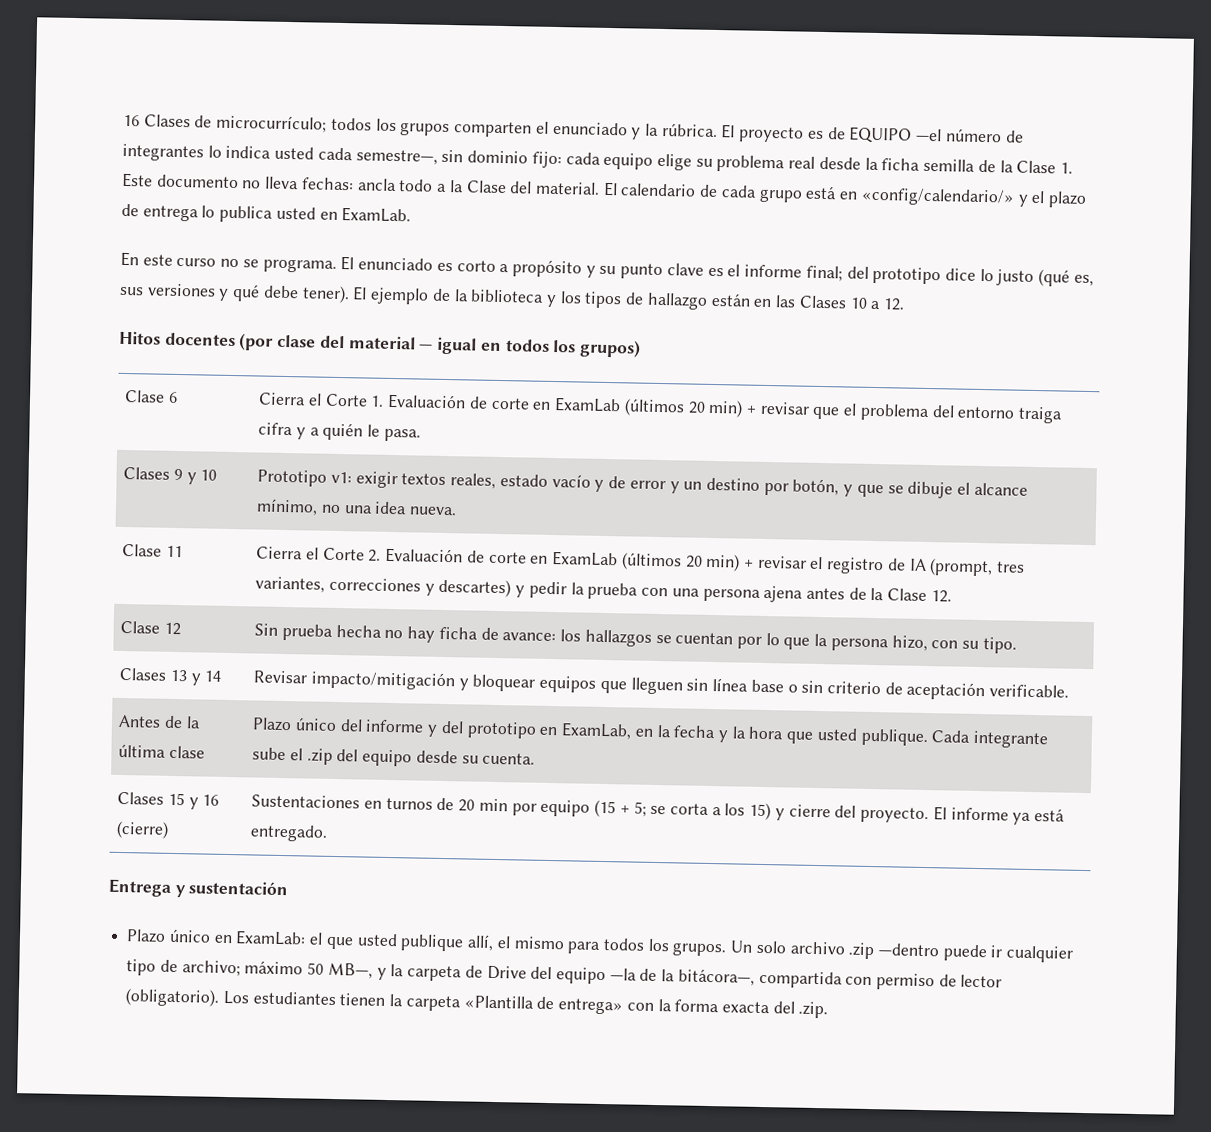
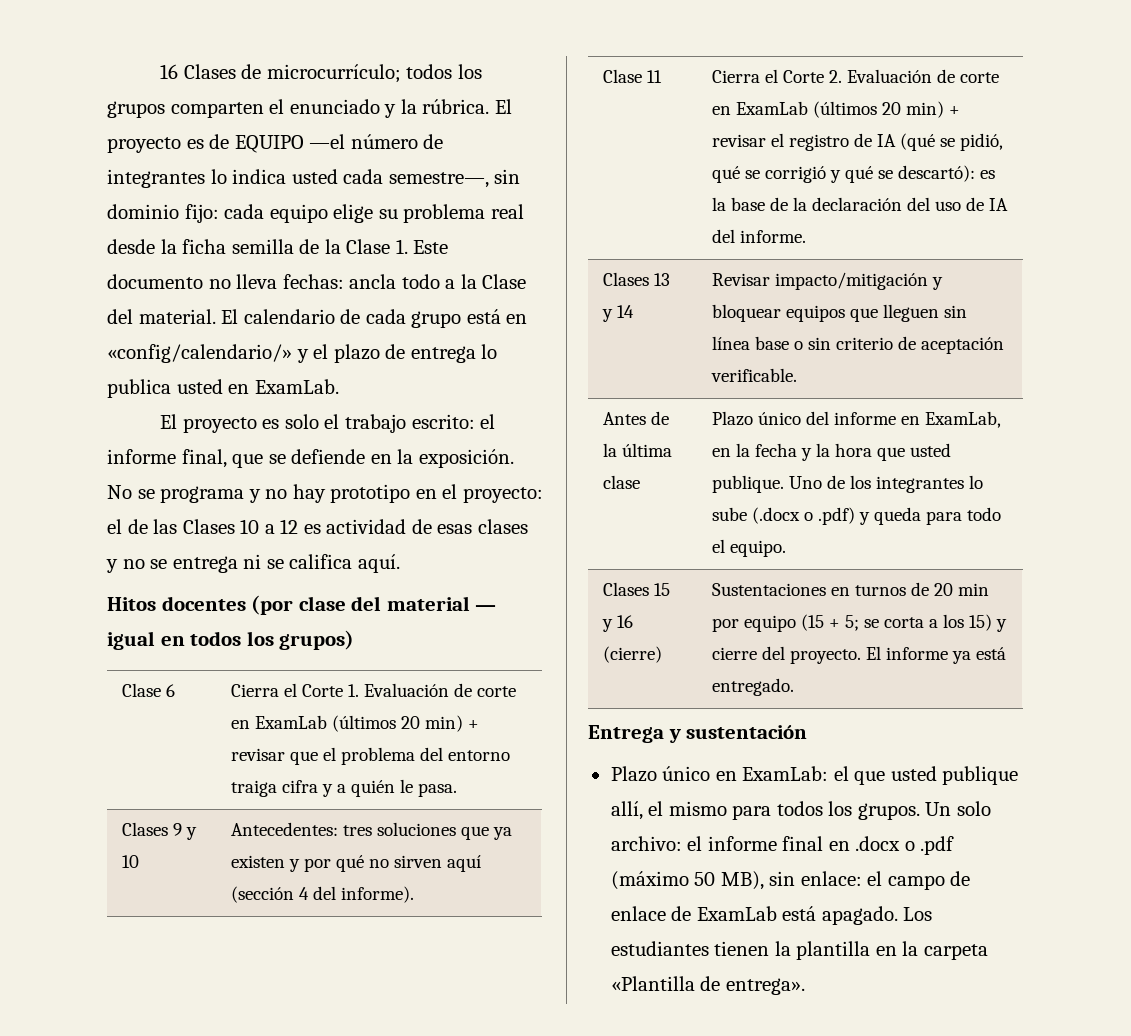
- En este curso no se programa. El enunciado es corto a propósito y su punto clave es el informe final; del prototipo dice lo justo (qué es, sus versiones y qué debe tener). El ejemplo de la biblioteca y los tipos de hallazgo están en las Clases 10 a 12.
+ El proyecto es solo el trabajo escrito: el informe final, que se defiende en la exposición. No se programa y no hay prototipo en el proyecto: el de las Clases 10 a 12 es actividad de esas clases y no se entrega ni se califica aquí.
- Clases 9 y 10 | Prototipo v1: exigir textos reales, estado vacío y de error y un destino por botón, y que se dibuje el alcance mínimo, no una idea nueva.
+ Clases 9 y 10 | Antecedentes: tres soluciones que ya existen y por qué no sirven aquí (sección 4 del informe).
- Cierra el Corte 2. Evaluación de corte en ExamLab (últimos 20 min) + revisar el registro de IA (prompt, tres variantes, correcciones y descartes) y pedir la prueba con una persona ajena antes de la Clase 12.
- Clase 12 | Sin prueba hecha no hay ficha de avance: los hallazgos se cuentan por lo que la persona hizo, con su tipo.
+ Cierra el Corte 2. Evaluación de corte en ExamLab (últimos 20 min) + revisar el registro de IA (qué se pidió, qué se corrigió y qué se descartó): es la base de la declaración del uso de IA del informe.
- Antes de la última clase | Plazo único del informe y del prototipo en ExamLab, en la fecha y la hora que usted publique. Cada integrante sube el .zip del equipo desde su cuenta.
+ Antes de la última clase | Plazo único del informe en ExamLab, en la fecha y la hora que usted publique. Uno de los integrantes lo sube (.docx o .pdf) y queda para todo el equipo.
- Un solo archivo .zip —dentro puede ir cualquier tipo de archivo; máximo 50 MB—, y la carpeta de Drive del equipo —la de la bitácora—, compartida con permiso de lector (obligatorio). Los estudiantes tienen la carpeta «Plantilla de entrega» con la forma exacta del .zip.
+ Un solo archivo: el informe final en .docx o .pdf (máximo 50 MB), sin enlace: el campo de enlace de ExamLab está apagado. Los estudiantes tienen la plantilla en la carpeta «Plantilla de entrega».

